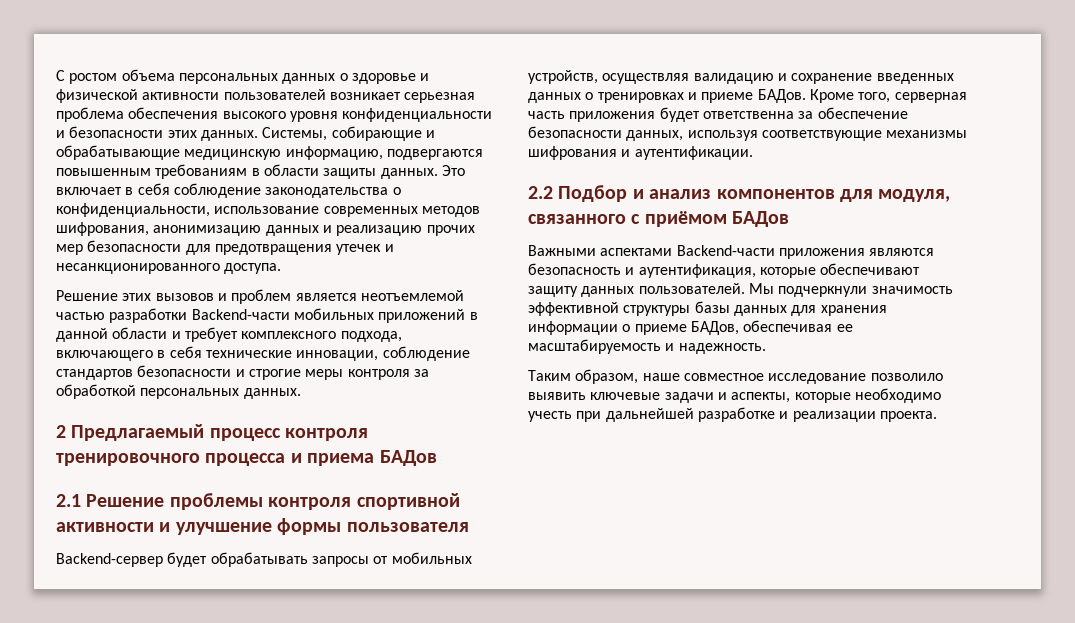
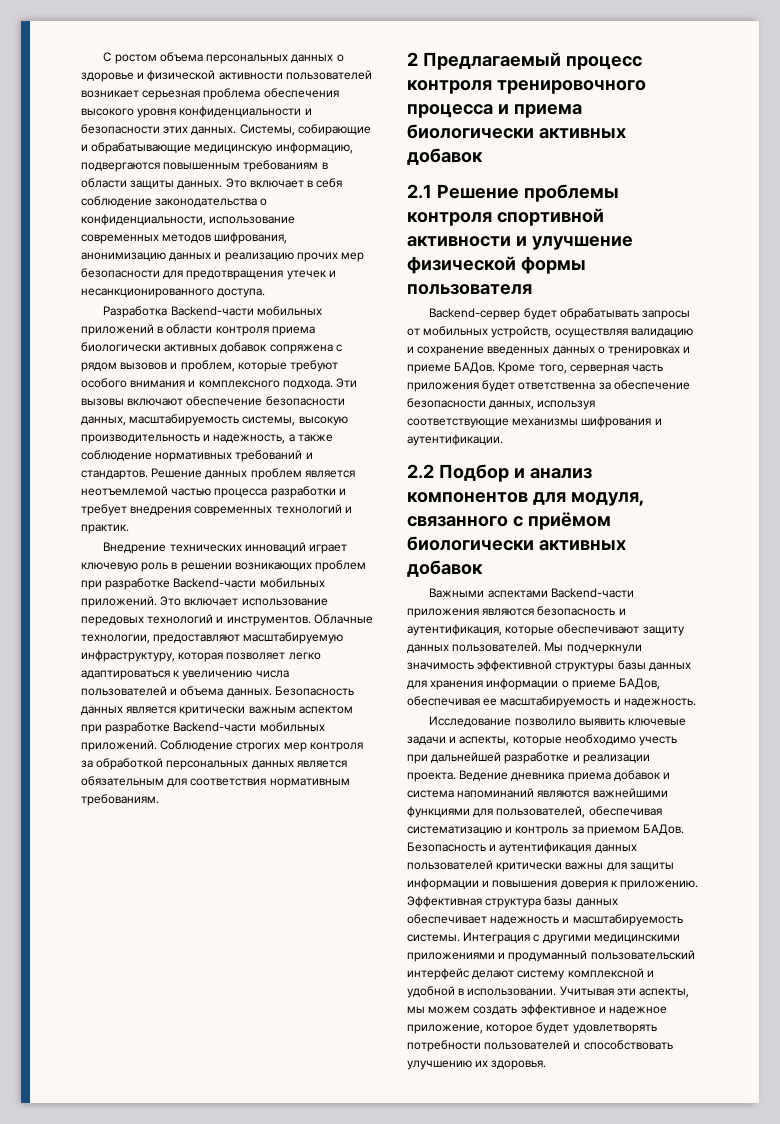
- Решение этих вызовов и проблем является неотъемлемой частью разработки Backend-части мобильных приложений в данной области и требует комплексного подхода, включающего в себя технические инновации, соблюдение стандартов безопасности и строгие меры контроля за обработкой персональных данных.
+ Разработка Backend-части мобильных приложений в области контроля приема биологически активных добавок сопряжена с рядом вызовов и проблем, которые требуют особого внимания и комплексного подхода. Эти вызовы включают обеспечение безопасности данных, масштабируемость системы, высокую производительность и надежность, а также соблюдение нормативных требований и стандартов. Решение данных проблем является неотъемлемой частью процесса разработки и требует внедрения современных технологий и практик.
+ Внедрение технических инноваций играет ключевую роль в решении возникающих проблем при разработке Backend-части мобильных приложений. Это включает использование передовых технологий и инструментов. Облачные технологии, предоставляют масштабируемую инфраструктуру, которая позволяет легко адаптироваться к увеличению числа пользователей и объема данных. Безопасность данных является критически важным аспектом при разработке Backend-части мобильных приложений. Соблюдение строгих мер контроля за обработкой персональных данных является обязательным для соответствия нормативным требованиям.
- 2 Предлагаемый процесс контроля тренировочного процесса и приема БАДов
+ 2 Предлагаемый процесс контроля тренировочного процесса и приема биологически активных добавок
- 2.1 Решение проблемы контроля спортивной активности и улучшение формы пользователя
+ 2.1 Решение проблемы контроля спортивной активности и улучшение физической формы пользователя
- 2.2 Подбор и анализ компонентов для модуля, связанного с приёмом БАДов
+ 2.2 Подбор и анализ компонентов для модуля, связанного с приёмом биологически активных добавок
- Таким образом, наше совместное исследование позволило выявить ключевые задачи и аспекты, которые необходимо учесть при дальнейшей разработке и реализации проекта.
+ Исследование позволило выявить ключевые задачи и аспекты, которые необходимо учесть при дальнейшей разработке и реализации проекта.
+ Ведение дневника приема добавок и система напоминаний являются важнейшими функциями для пользователей, обеспечивая систематизацию и контроль за приемом БАДов. Безопасность и аутентификация данных пользователей критически важны для защиты информации и повышения доверия к приложению. Эффективная структура базы данных обеспечивает надежность и масштабируемость системы. Интеграция с другими медицинскими приложениями и продуманный пользовательский интерфейс делают систему комплексной и удобной в использовании. Учитывая эти аспекты, мы можем создать эффективное и надежное приложение, которое будет удовлетворять потребности пользователей и способствовать улучшению их здоровья.

